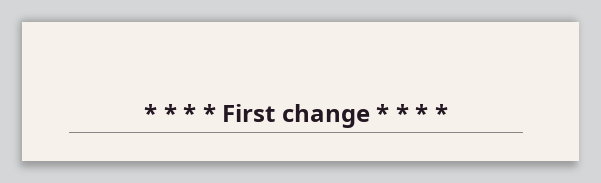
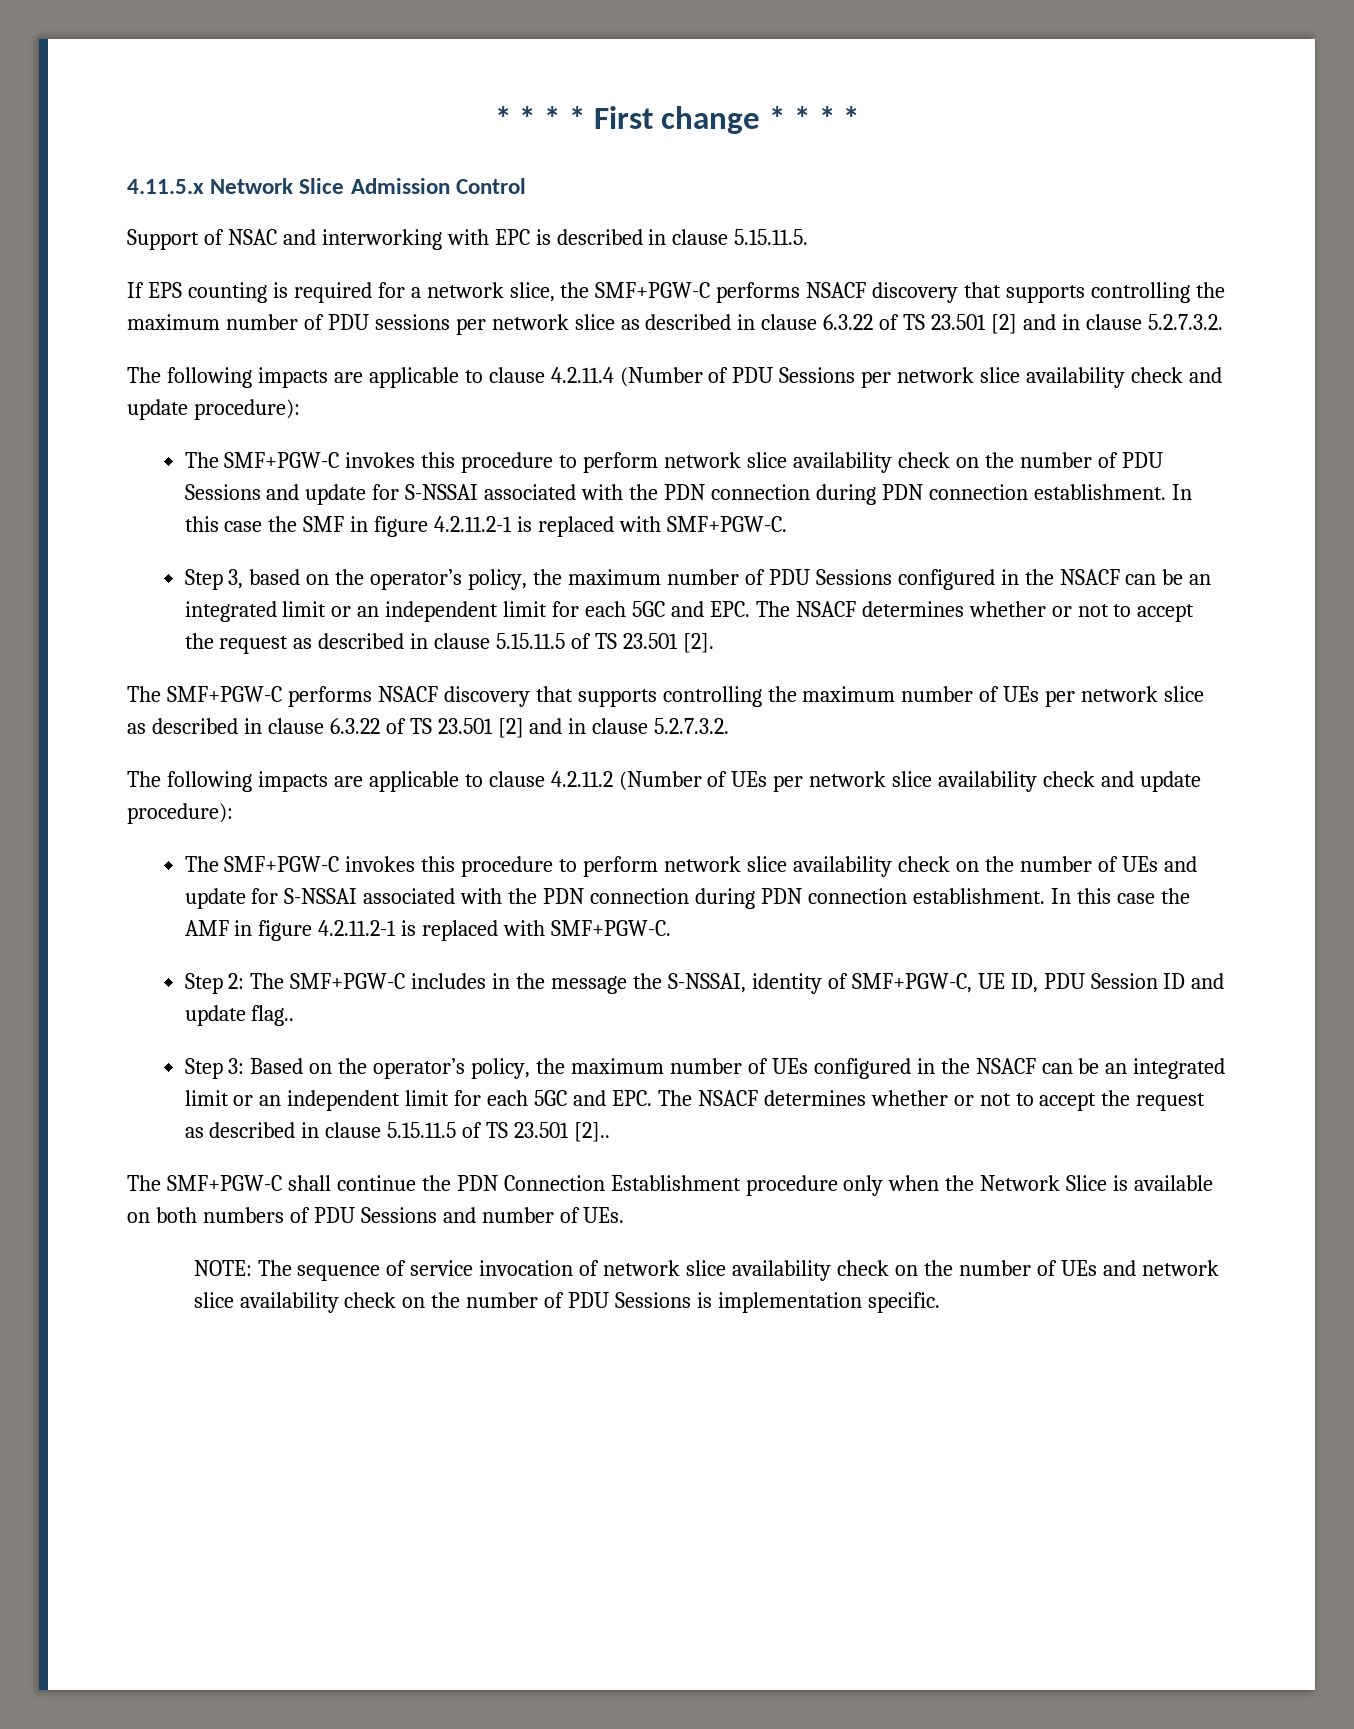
+ 4.11.5.x Network Slice Admission Control
+ Support of NSAC and interworking with EPC is described in clause 5.15.11.5.
+ If EPS counting is required for a network slice, the SMF+PGW-C performs NSACF discovery that supports controlling the maximum number of PDU sessions per network slice as described in clause 6.3.22 of TS 23.501 [2] and in clause 5.2.7.3.2.
+ The following impacts are applicable to clause 4.2.11.4 (Number of PDU Sessions per network slice availability check and update procedure):
+ The SMF+PGW-C invokes this procedure to perform network slice availability check on the number of PDU Sessions and update for S-NSSAI associated with the PDN connection during PDN connection establishment. In this case the SMF in figure 4.2.11.2-1 is replaced with SMF+PGW-C.
+ Step 3, based on the operator’s policy, the maximum number of PDU Sessions configured in the NSACF can be an integrated limit or an independent limit for each 5GC and EPC. The NSACF determines whether or not to accept the request as described in clause 5.15.11.5 of TS 23.501 [2].
+ The SMF+PGW-C performs NSACF discovery that supports controlling the maximum number of UEs per network slice as described in clause 6.3.22 of TS 23.501 [2] and in clause 5.2.7.3.2.
+ The following impacts are applicable to clause 4.2.11.2 (Number of UEs per network slice availability check and update procedure):
+ The SMF+PGW-C invokes this procedure to perform network slice availability check on the number of UEs and update for S-NSSAI associated with the PDN connection during PDN connection establishment. In this case the AMF in figure 4.2.11.2-1 is replaced with SMF+PGW-C.
+ Step 2: The SMF+PGW-C includes in the message the S-NSSAI, identity of SMF+PGW-C, UE ID, PDU Session ID and update flag..
+ Step 3: Based on the operator’s policy, the maximum number of UEs configured in the NSACF can be an integrated limit or an independent limit for each 5GC and EPC. The NSACF determines whether or not to accept the request as described in clause 5.15.11.5 of TS 23.501 [2]..
+ The SMF+PGW-C shall continue the PDN Connection Establishment procedure only when the Network Slice is available on both numbers of PDU Sessions and number of UEs.
+ NOTE: The sequence of service invocation of network slice availability check on the number of UEs and network slice availability check on the number of PDU Sessions is implementation specific.

